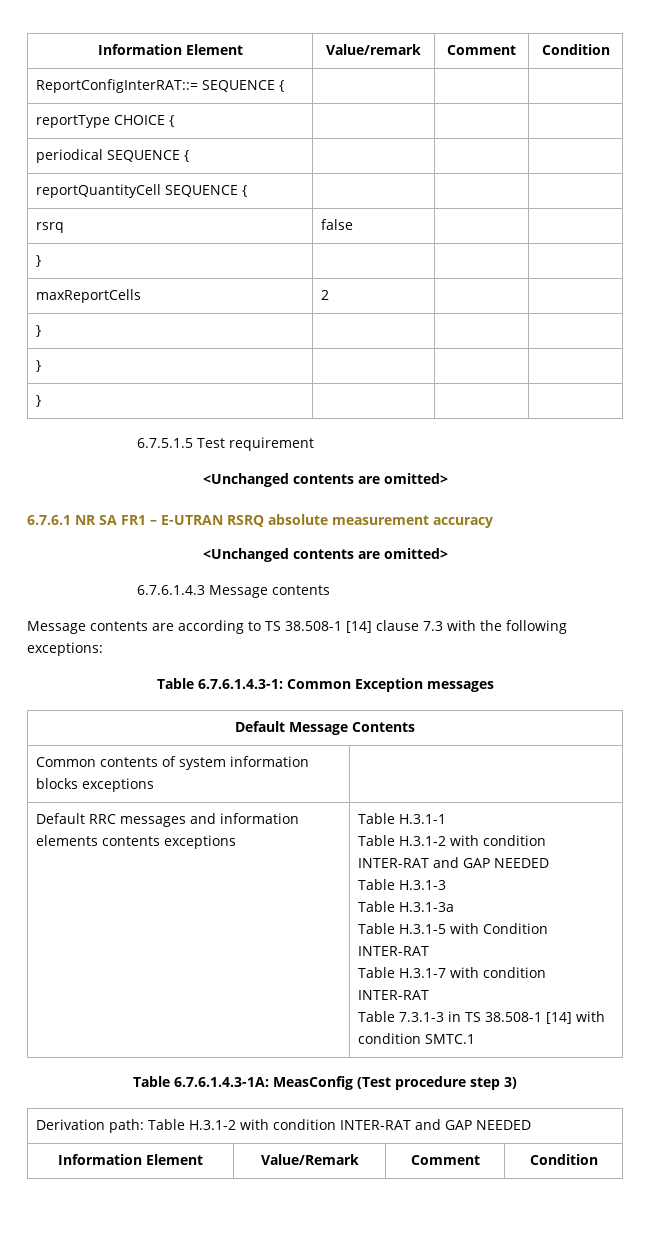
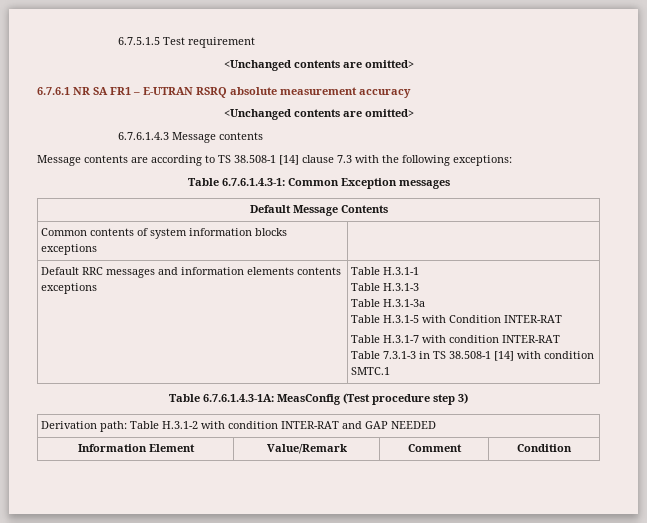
- Information Element | Value/remark | Comment | Condition
- ReportConfigInterRAT::= SEQUENCE { | | |
- reportType CHOICE { | | |
- periodical SEQUENCE { | | |
- reportQuantityCell SEQUENCE { | | |
- rsrq | false | |
- } | | |
- maxReportCells | 2 | |
- } | | |
- } | | |
- } | | |
  Table H.3.1-1
- Table H.3.1-2 with condition INTER-RAT and GAP NEEDED

